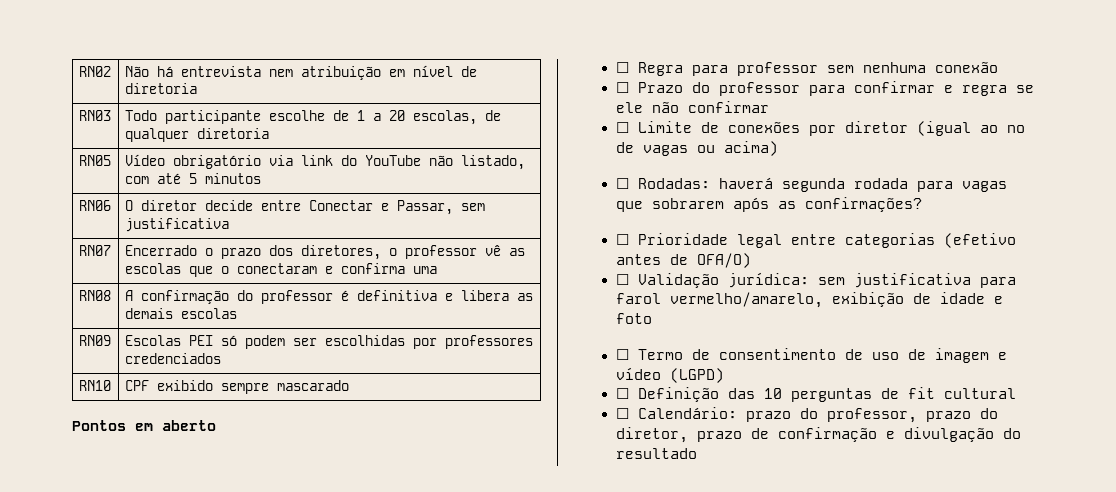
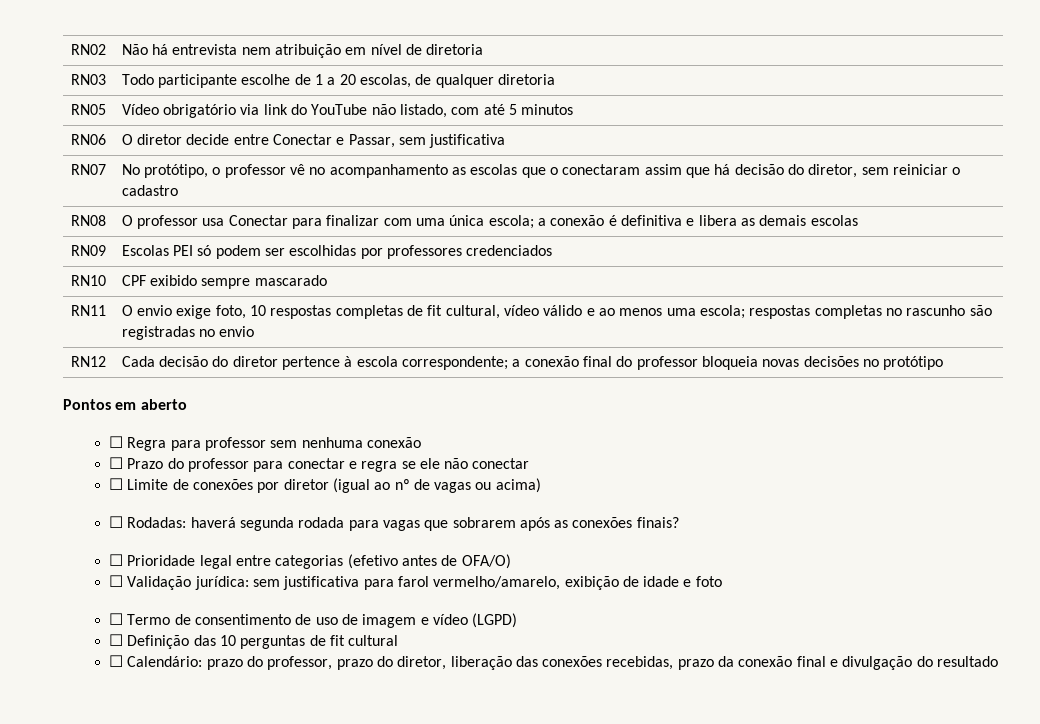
- RN07 | Encerrado o prazo dos diretores, o professor vê as escolas que o conectaram e confirma uma
- RN08 | A confirmação do professor é definitiva e libera as demais escolas
+ RN07 | No protótipo, o professor vê no acompanhamento as escolas que o conectaram assim que há decisão do diretor, sem reiniciar o cadastro
+ RN08 | O professor usa Conectar para finalizar com uma única escola; a conexão é definitiva e libera as demais escolas
+ RN11 | O envio exige foto, 10 respostas completas de fit cultural, vídeo válido e ao menos uma escola; respostas completas no rascunho são registradas no envio
+ RN12 | Cada decisão do diretor pertence à escola correspondente; a conexão final do professor bloqueia novas decisões no protótipo
- ☐ Prazo do professor para confirmar e regra se ele não confirmar
+ ☐ Prazo do professor para conectar e regra se ele não conectar
- ☐ Rodadas: haverá segunda rodada para vagas que sobrarem após as confirmações?
+ ☐ Rodadas: haverá segunda rodada para vagas que sobrarem após as conexões finais?
- ☐ Calendário: prazo do professor, prazo do diretor, prazo de confirmação e divulgação do resultado
+ ☐ Calendário: prazo do professor, prazo do diretor, liberação das conexões recebidas, prazo da conexão final e divulgação do resultado

